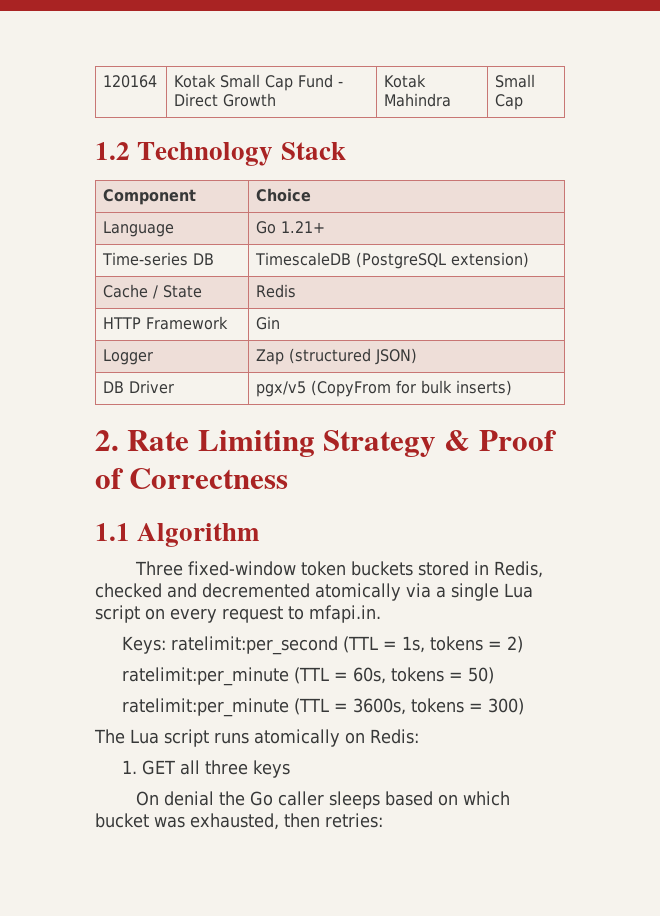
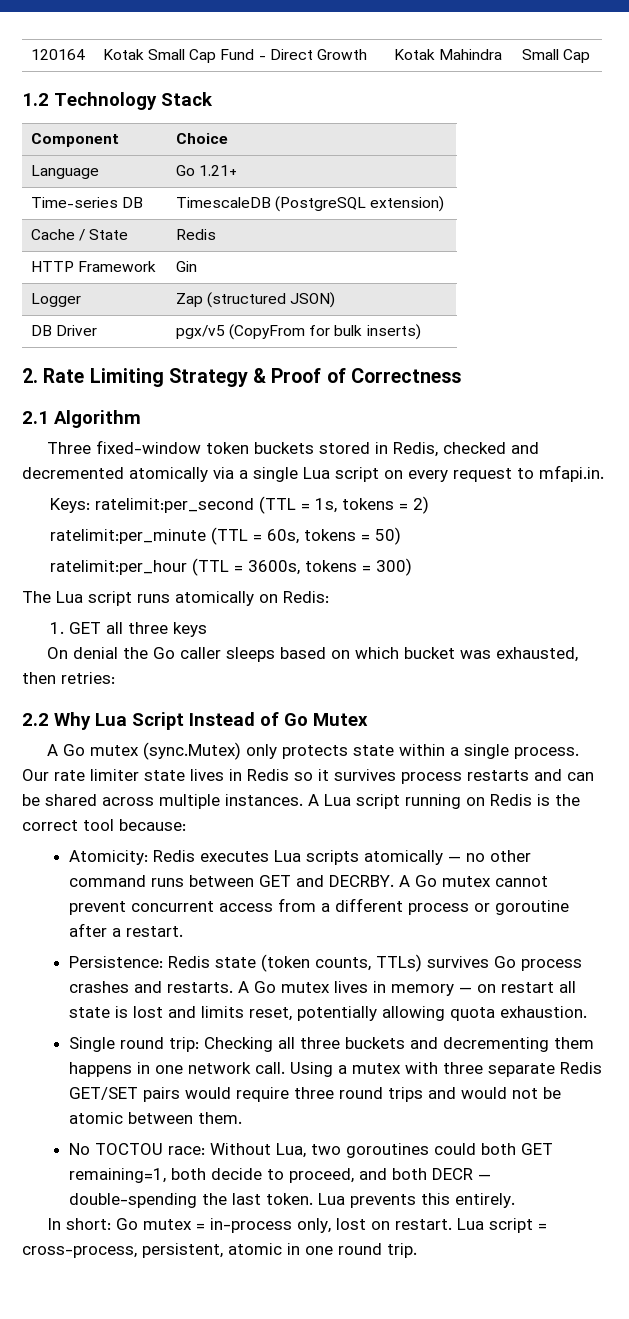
- 1.1 Algorithm
+ 2.1 Algorithm
- ratelimit:per_minute (TTL = 3600s, tokens = 300)
+ ratelimit:per_hour (TTL = 3600s, tokens = 300)
+ 2.2 Why Lua Script Instead of Go Mutex
+ A Go mutex (sync.Mutex) only protects state within a single process. Our rate limiter state lives in Redis so it survives process restarts and can be shared across multiple instances. A Lua script running on Redis is the correct tool because:
+ Atomicity: Redis executes Lua scripts atomically — no other command runs between GET and DECRBY. A Go mutex cannot prevent concurrent access from a different process or goroutine after a restart.
+ Persistence: Redis state (token counts, TTLs) survives Go process crashes and restarts. A Go mutex lives in memory — on restart all state is lost and limits reset, potentially allowing quota exhaustion.
+ Single round trip: Checking all three buckets and decrementing them happens in one network call. Using a mutex with three separate Redis GET/SET pairs would require three round trips and would not be atomic between them.
+ No TOCTOU race: Without Lua, two goroutines could both GET remaining=1, both decide to proceed, and both DECR — double-spending the last token. Lua prevents this entirely.
+ In short: Go mutex = in-process only, lost on restart. Lua script = cross-process, persistent, atomic in one round trip.

